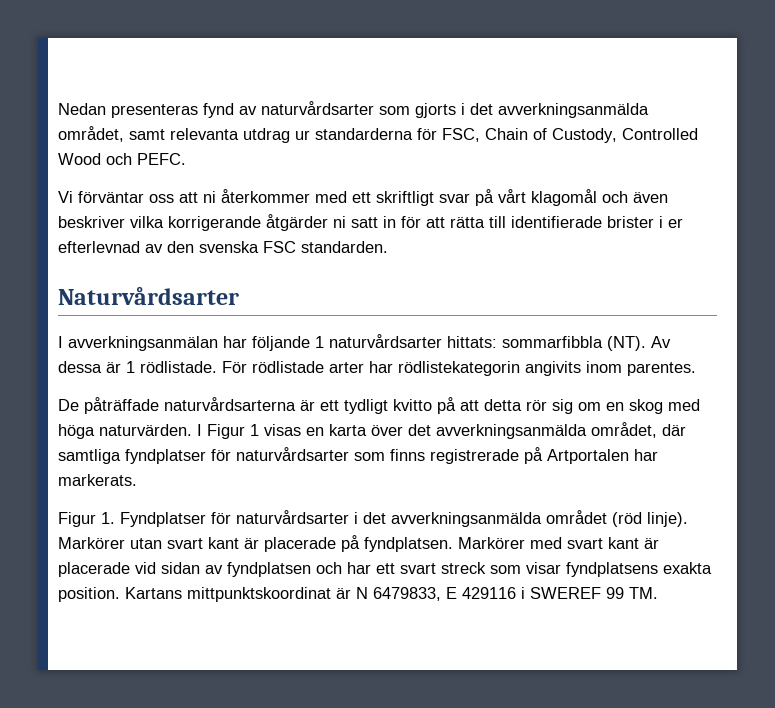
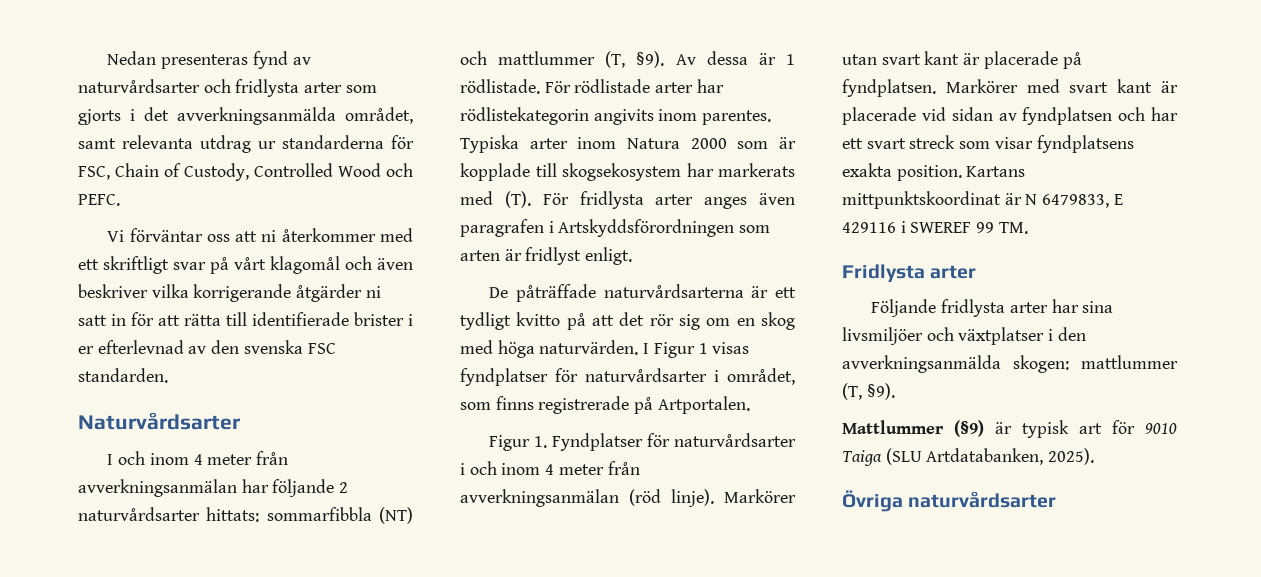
- Nedan presenteras fynd av naturvårdsarter som gjorts i det avverkningsanmälda området, samt relevanta utdrag ur standarderna för FSC, Chain of Custody, Controlled Wood och PEFC.
+ Nedan presenteras fynd av naturvårdsarter och fridlysta arter som gjorts i det avverkningsanmälda området, samt relevanta utdrag ur standarderna för FSC, Chain of Custody, Controlled Wood och PEFC.
- I avverkningsanmälan har följande 1 naturvårdsarter hittats: sommarfibbla (NT). Av dessa är 1 rödlistade.
+ I och inom 4 meter från avverkningsanmälan har följande 2 naturvårdsarter hittats: sommarfibbla (NT) och mattlummer (T, §9). Av dessa är 1 rödlistade.
+ Typiska arter inom Natura 2000 som är kopplade till skogsekosystem har markerats med (T). För fridlysta arter anges även paragrafen i Artskyddsförordningen som arten är fridlyst enligt.
- De påträffade naturvårdsarterna är ett tydligt kvitto på att detta rör sig om en skog med höga naturvärden.
+ De påträffade naturvårdsarterna är ett tydligt kvitto på att det rör sig om en skog med höga naturvärden.
- I Figur 1 visas en karta över det avverkningsanmälda området, där samtliga fyndplatser för naturvårdsarter som finns registrerade på Artportalen har markerats.
+ I Figur 1 visas fyndplatser för naturvårdsarter i området, som finns registrerade på Artportalen.
- Figur 1. Fyndplatser för naturvårdsarter i det avverkningsanmälda området (röd linje).
+ Figur 1. Fyndplatser för naturvårdsarter i och inom 4 meter från avverkningsanmälan (röd linje).
+ Fridlysta arter
+ Följande fridlysta arter har sina livsmiljöer och växtplatser i den avverkningsanmälda skogen: mattlummer (T, §9).
+ Mattlummer (§9) är typisk art för 9010 Taiga (SLU Artdatabanken, 2025).
+ Övriga naturvårdsarter

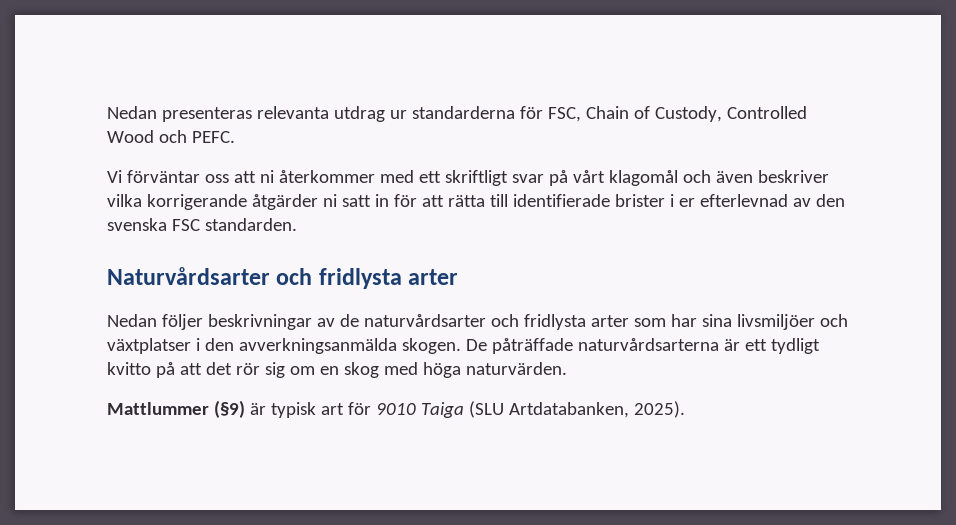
- Nedan presenteras fynd av naturvårdsarter och fridlysta arter som gjorts i det avverkningsanmälda området, samt relevanta utdrag ur standarderna för FSC, Chain of Custody, Controlled Wood och PEFC.
+ Nedan presenteras relevanta utdrag ur standarderna för FSC, Chain of Custody, Controlled Wood och PEFC.
- Naturvårdsarter
- I och inom 4 meter från avverkningsanmälan har följande 2 naturvårdsarter hittats: sommarfibbla (NT) och mattlummer (T, §9). Av dessa är 1 rödlistade. För rödlistade arter har rödlistekategorin angivits inom parentes. Typiska arter inom Natura 2000 som är kopplade till skogsekosystem har markerats med (T). För fridlysta arter anges även paragrafen i Artskyddsförordningen som arten är fridlyst enligt.
- De påträffade naturvårdsarterna är ett tydligt kvitto på att det rör sig om en skog med höga naturvärden. I Figur 1 visas fyndplatser för naturvårdsarter i området, som finns registrerade på Artportalen.
- Figur 1. Fyndplatser för naturvårdsarter i och inom 4 meter från avverkningsanmälan (röd linje). Markörer utan svart kant är placerade på fyndplatsen. Markörer med svart kant är placerade vid sidan av fyndplatsen och har ett svart streck som visar fyndplatsens exakta position. Kartans mittpunktskoordinat är N 6479833, E 429116 i SWEREF 99 TM.
- Fridlysta arter
- Följande fridlysta arter har sina livsmiljöer och växtplatser i den avverkningsanmälda skogen: mattlummer (T, §9).
+ Naturvårdsarter och fridlysta arter
+ Nedan följer beskrivningar av de naturvårdsarter och fridlysta arter som har sina livsmiljöer och växtplatser i den avverkningsanmälda skogen. De påträffade naturvårdsarterna är ett tydligt kvitto på att det rör sig om en skog med höga naturvärden.
- Övriga naturvårdsarter

